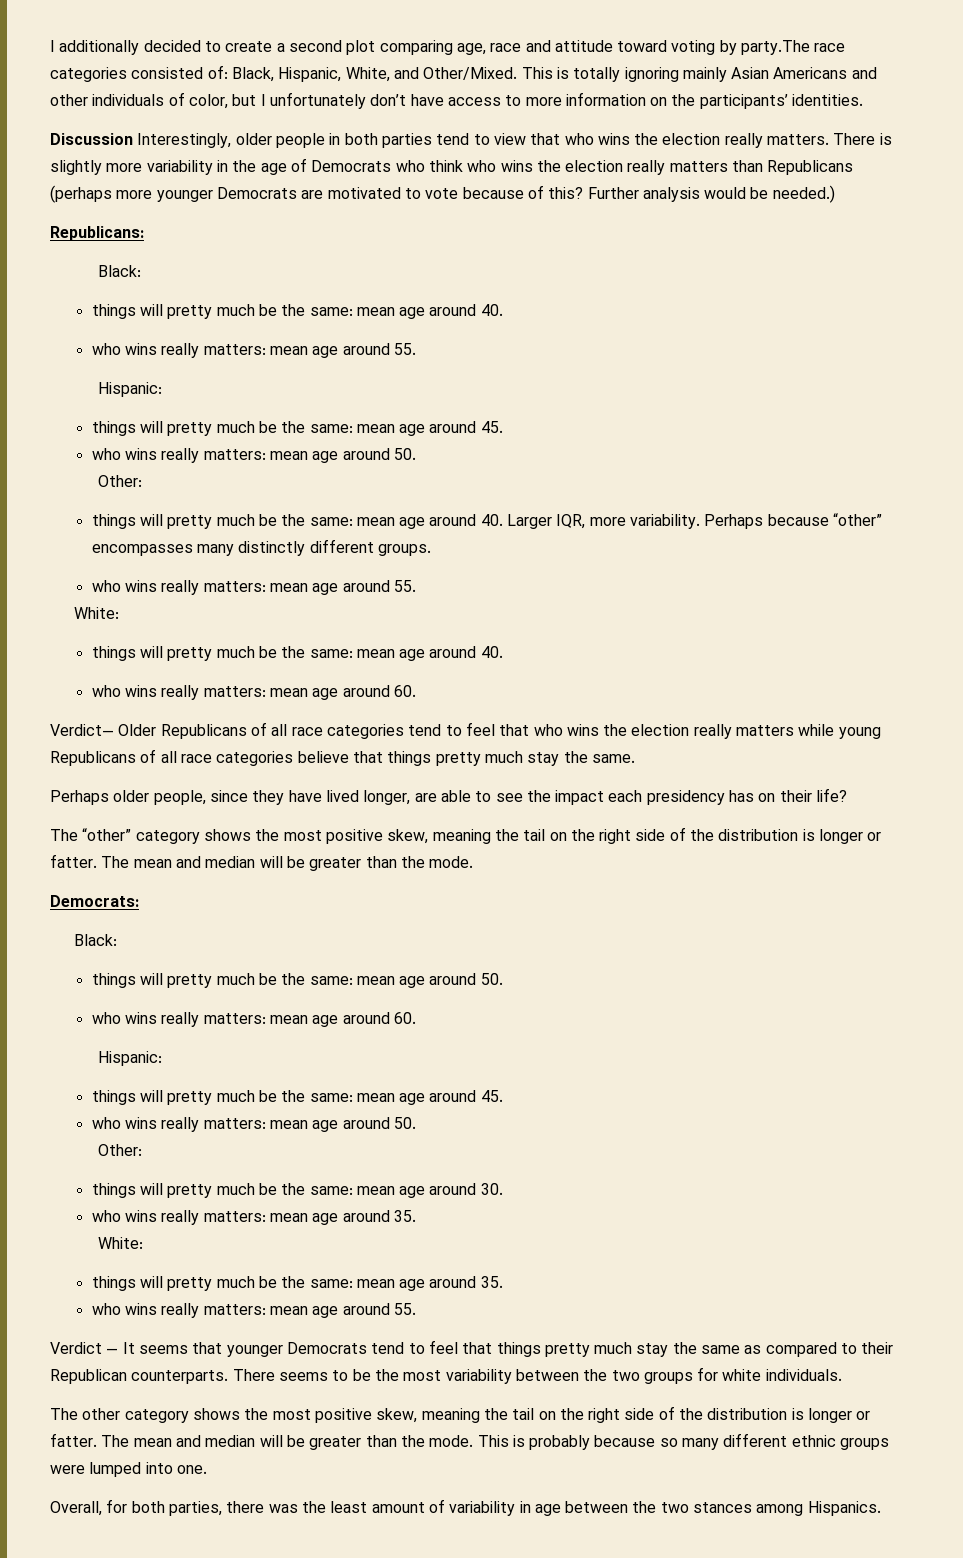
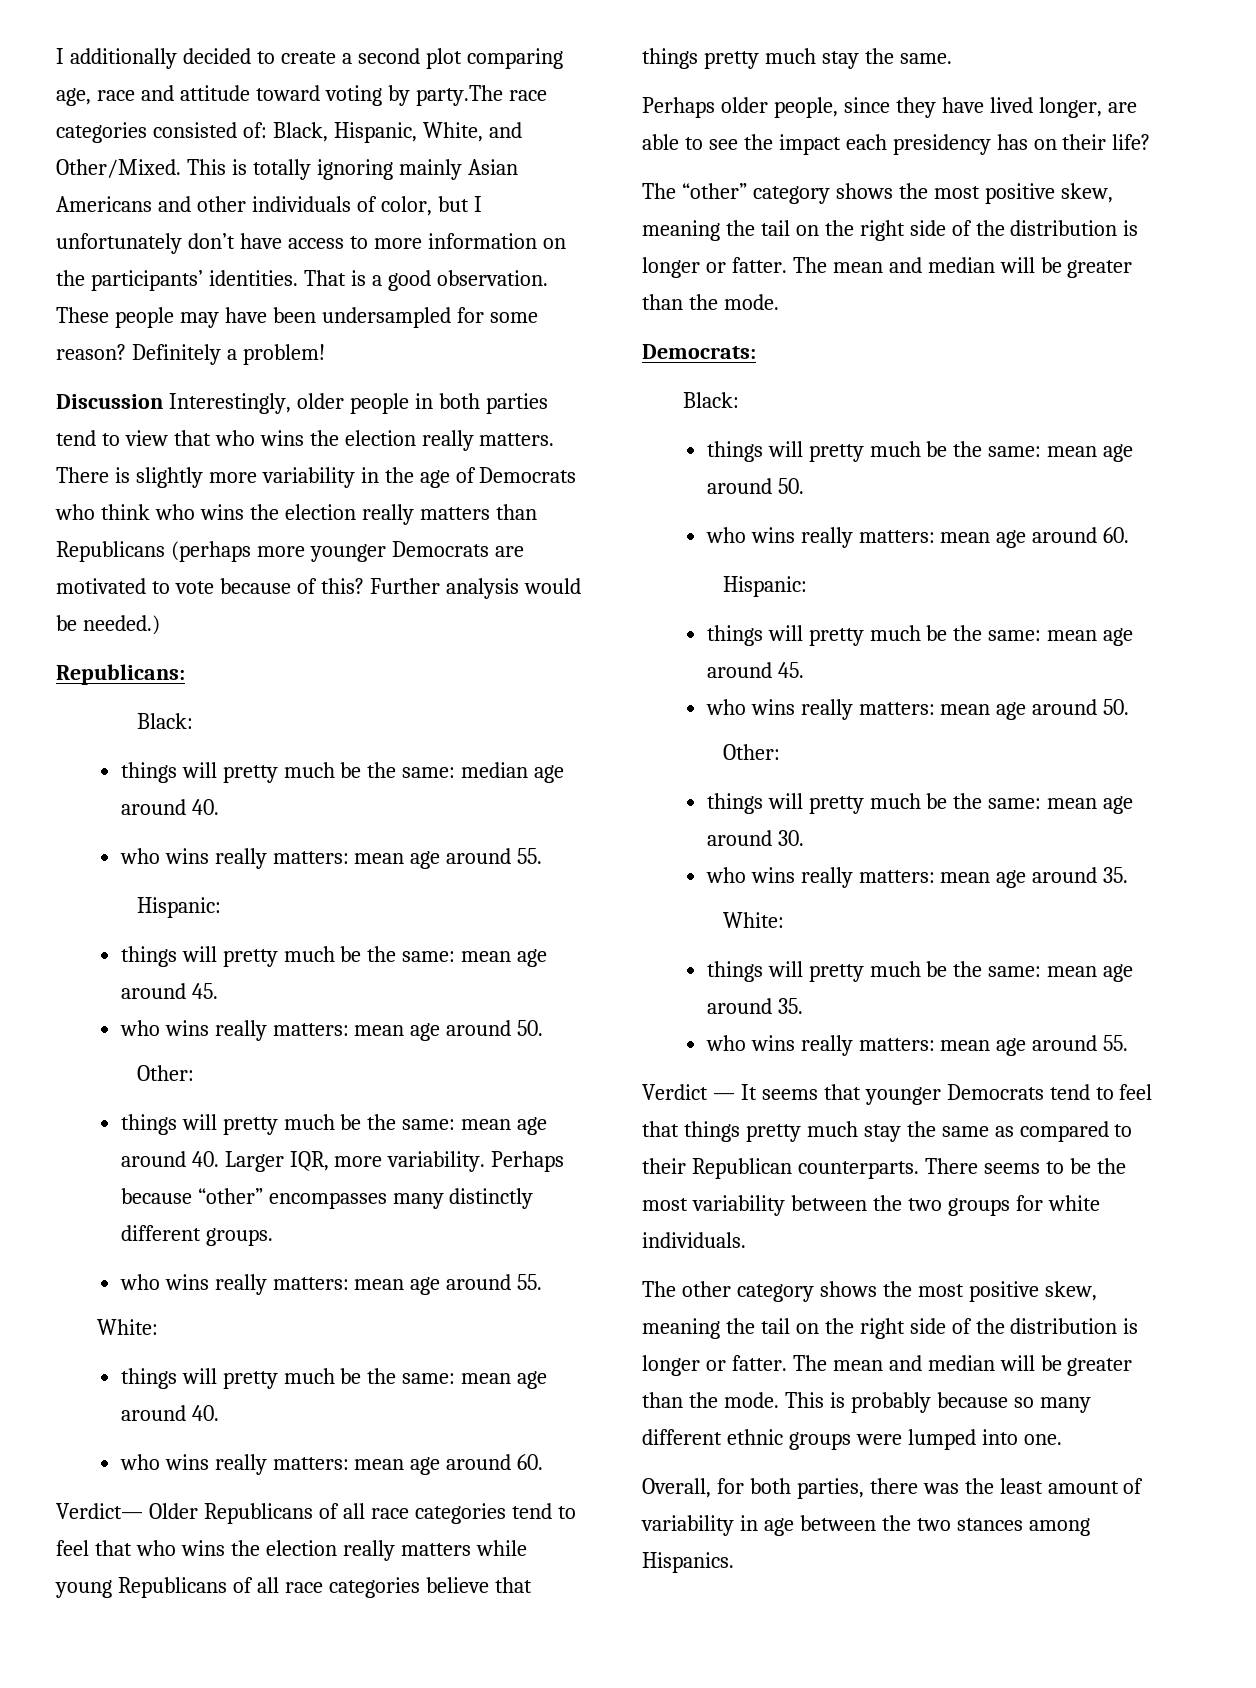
+ That is a good observation. These people may have been undersampled for some reason? Definitely a problem!
  Republicans:
  Black:
- things will pretty much be the same: mean age around 40.
+ things will pretty much be the same: median age around 40.

